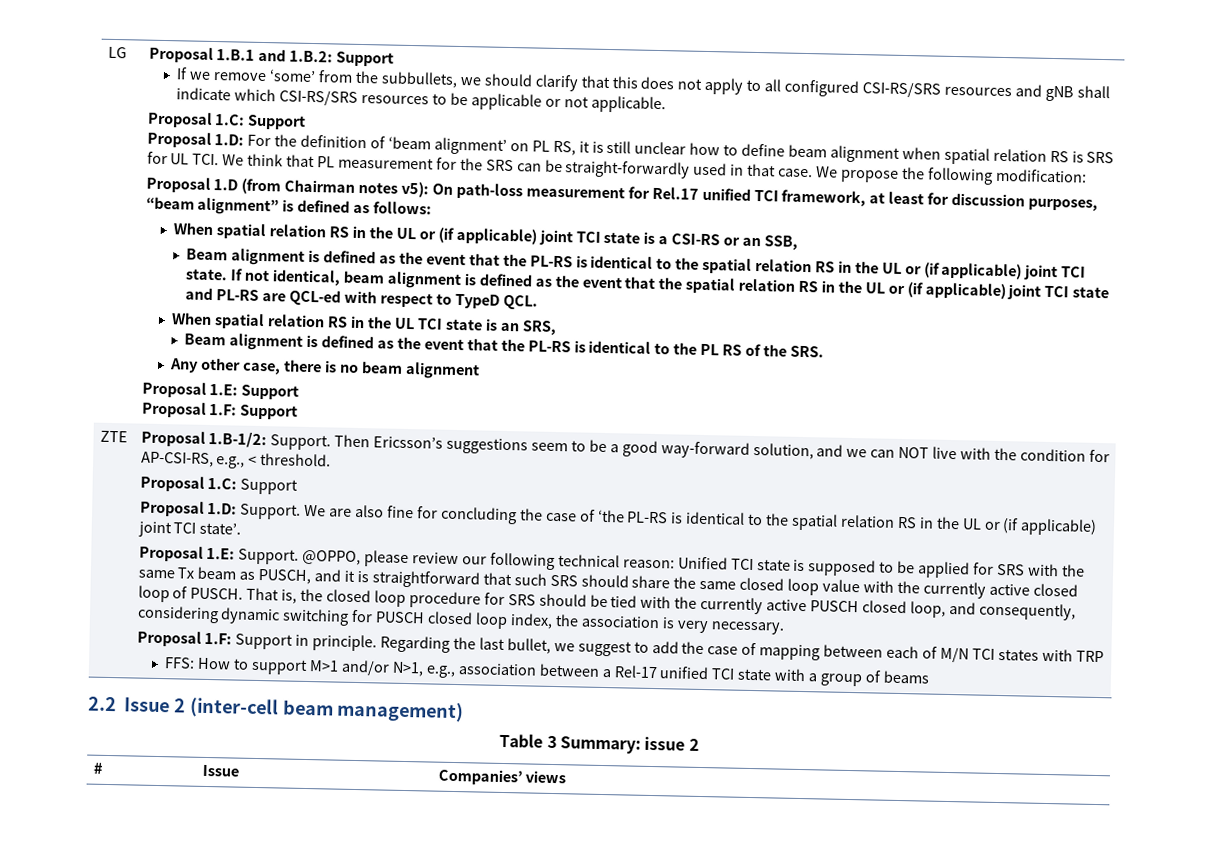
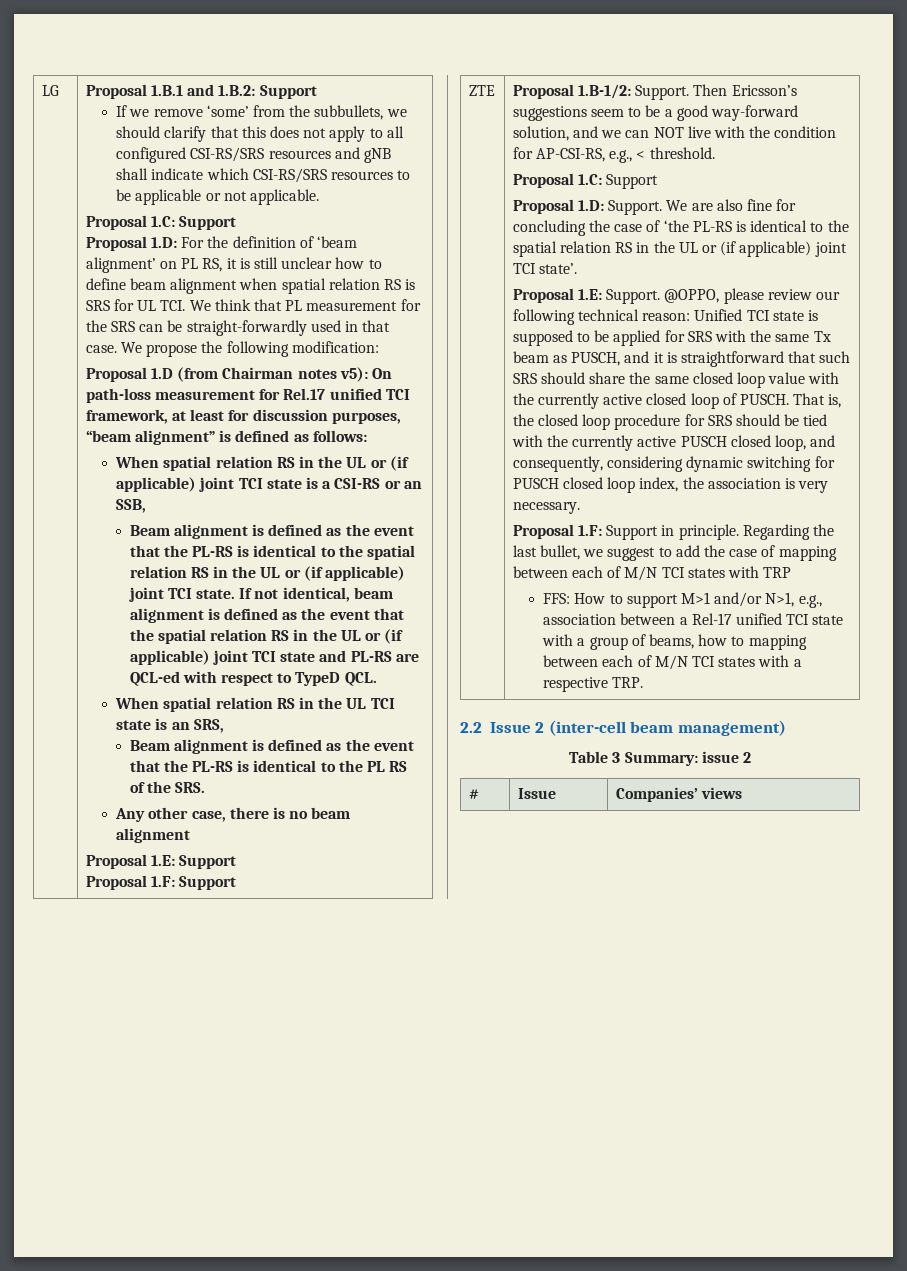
- FFS: How to support M>1 and/or N>1, e.g., association between a Rel-17 unified TCI state with a group of beams
+ FFS: How to support M>1 and/or N>1, e.g., association between a Rel-17 unified TCI state with a group of beams, how to mapping between each of M/N TCI states with a respective TRP.

